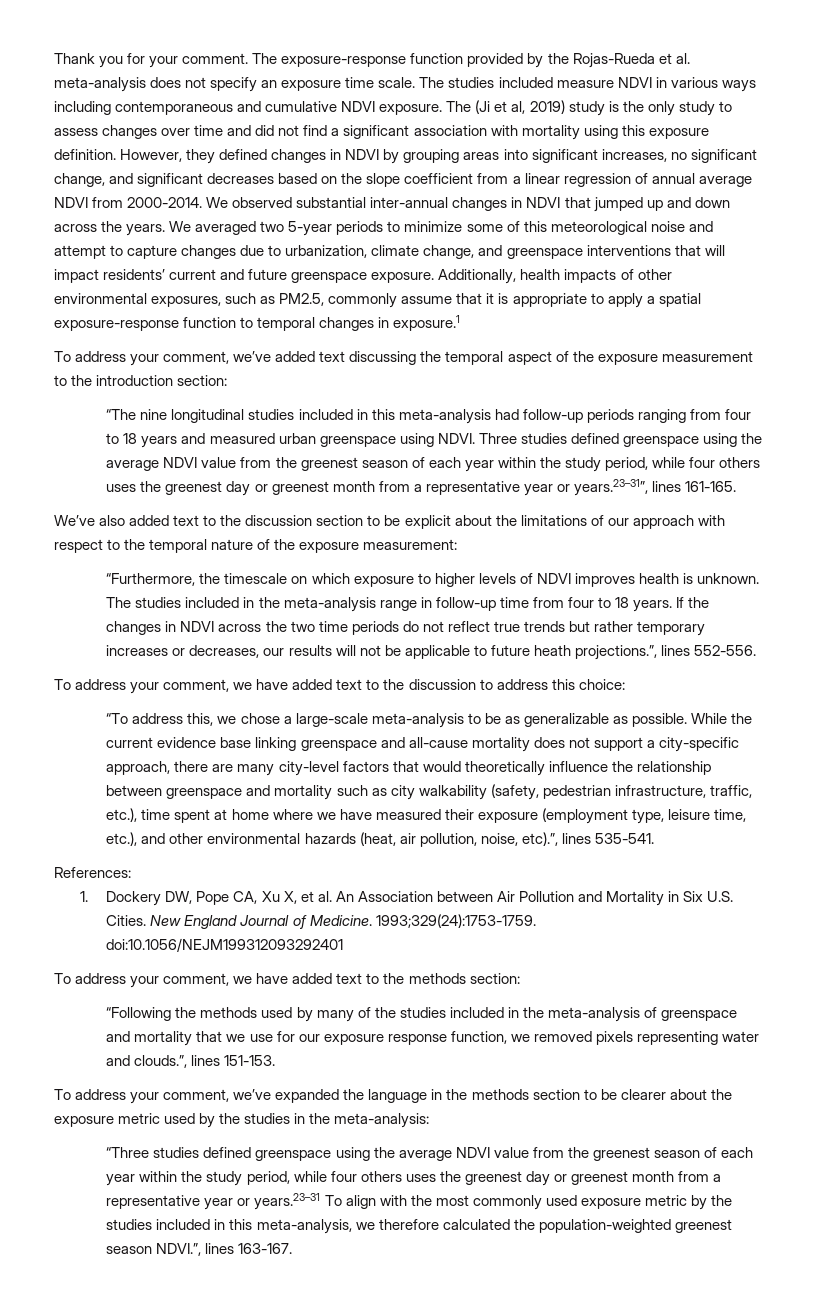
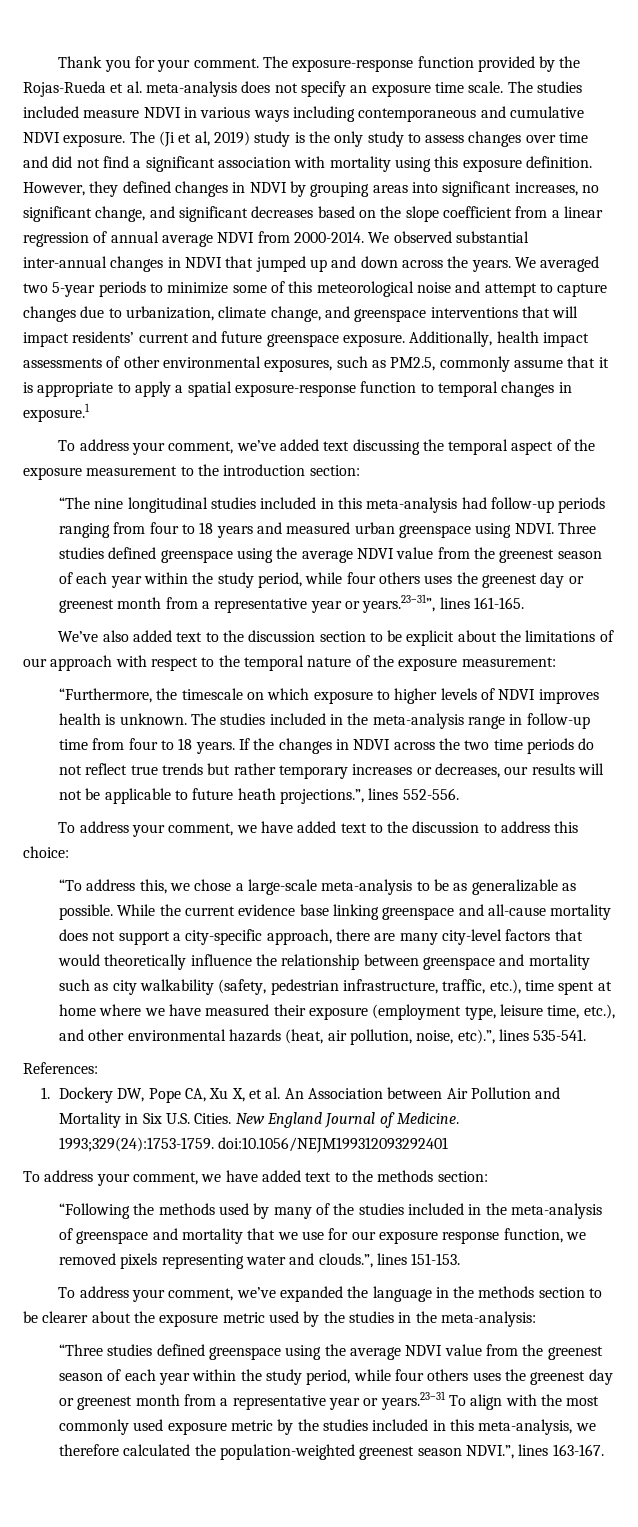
- Additionally, health impacts of other environmental exposures, such as PM2.5, commonly assume that it is appropriate to apply a spatial exposure-response function to temporal changes in exposure.1
+ Additionally, health impact assessments of other environmental exposures, such as PM2.5, commonly assume that it is appropriate to apply a spatial exposure-response function to temporal changes in exposure.1

